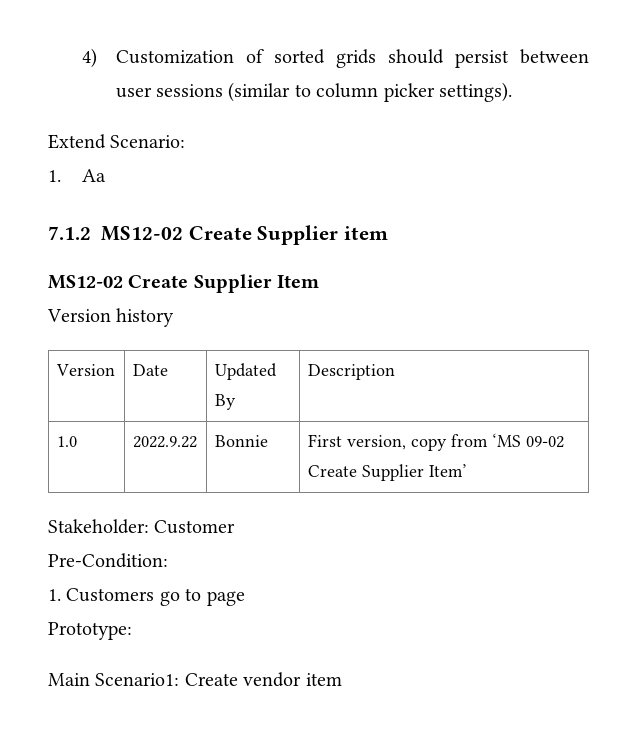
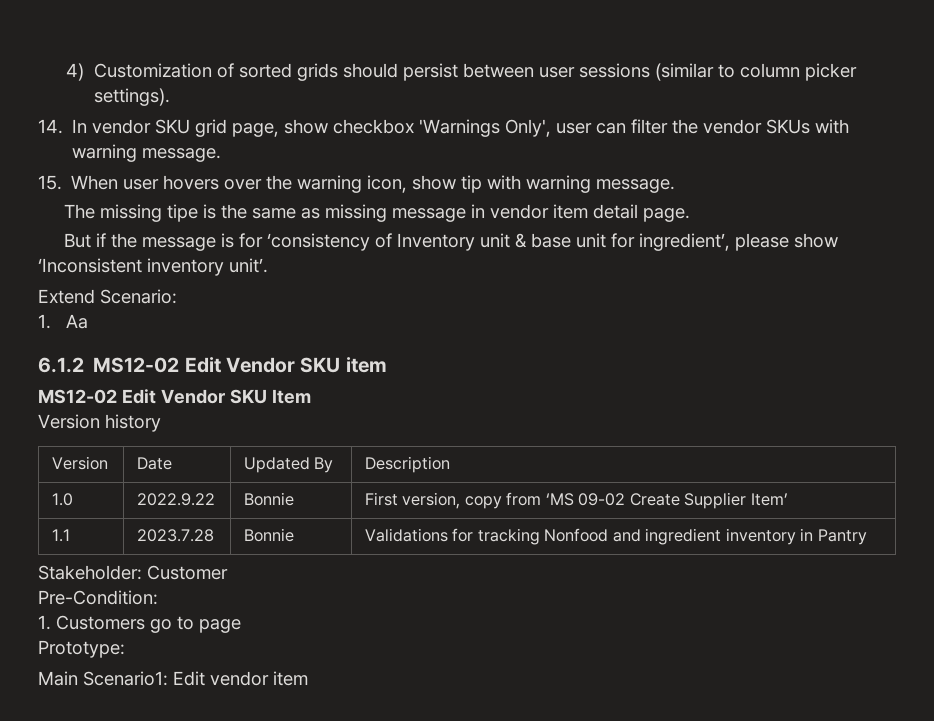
+ 14. In vendor SKU grid page, show checkbox 'Warnings Only', user can filter the vendor SKUs with warning message.
+ 15. When user hovers over the warning icon, show tip with warning message.
+ The missing tipe is the same as missing message in vendor item detail page.
+ But if the message is for ‘consistency of Inventory unit & base unit for ingredient’, please show ‘Inconsistent inventory unit’.
- 7.1.2 MS12-02 Create Supplier item
+ 6.1.2 MS12-02 Edit Vendor SKU item
- MS12-02 Create Supplier Item
+ MS12-02 Edit Vendor SKU Item
+ 1.1 | 2023.7.28 | Bonnie | Validations for tracking Nonfood and ingredient inventory in Pantry
- Main Scenario1: Create vendor item
+ Main Scenario1: Edit vendor item

